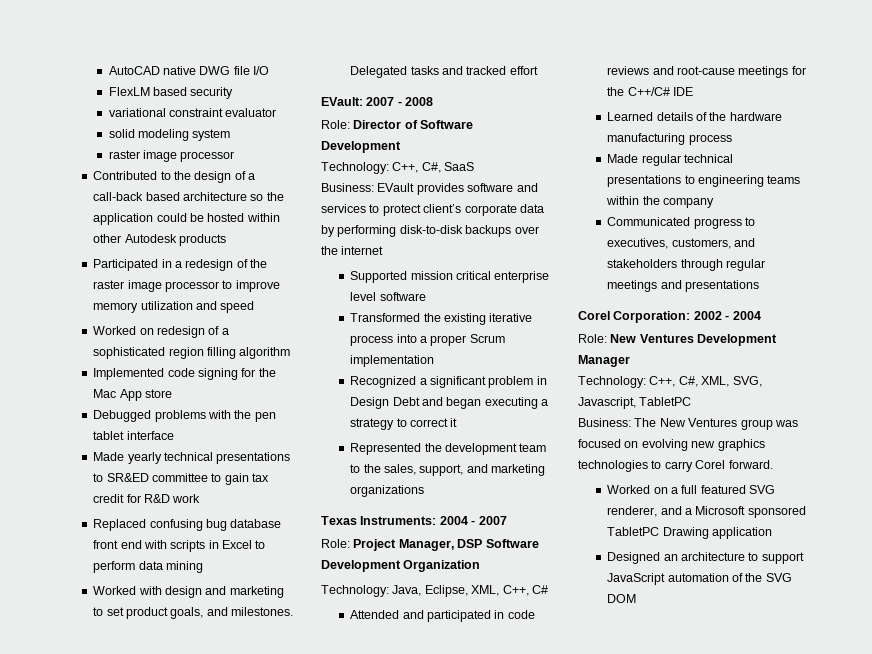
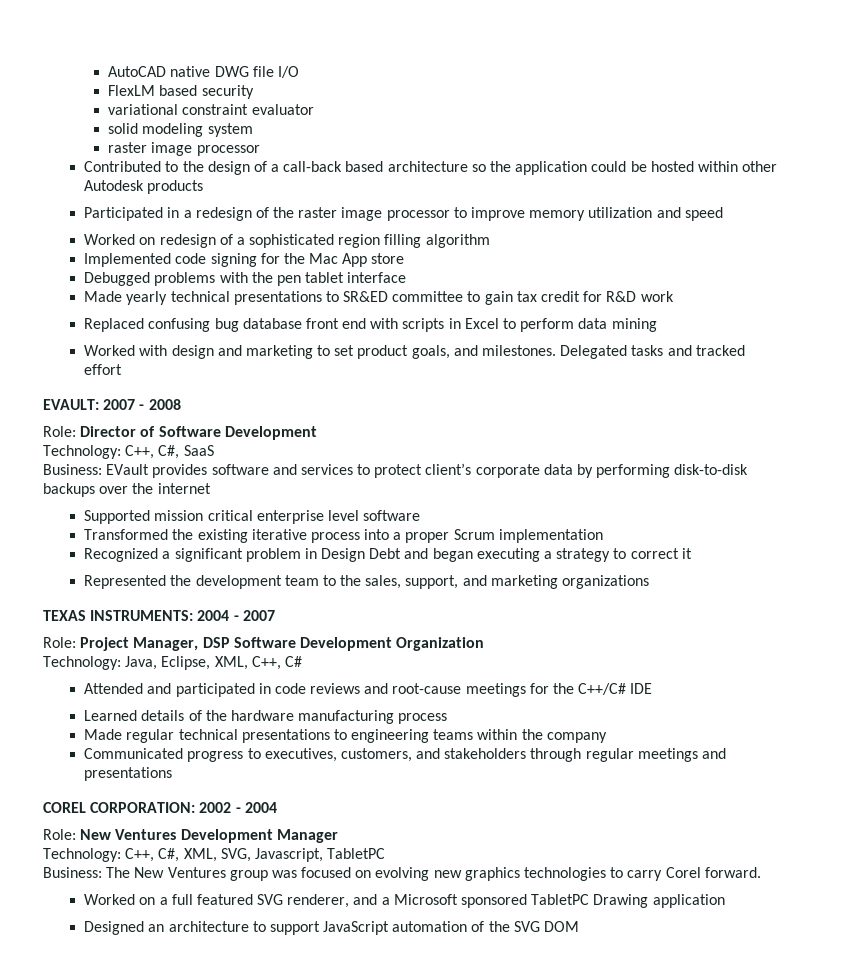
- EVault: 2007 - 2008
+ EVAULT: 2007 - 2008
- Texas Instruments: 2004 - 2007
+ TEXAS INSTRUMENTS: 2004 - 2007
- Corel Corporation: 2002 - 2004
+ COREL CORPORATION: 2002 - 2004

